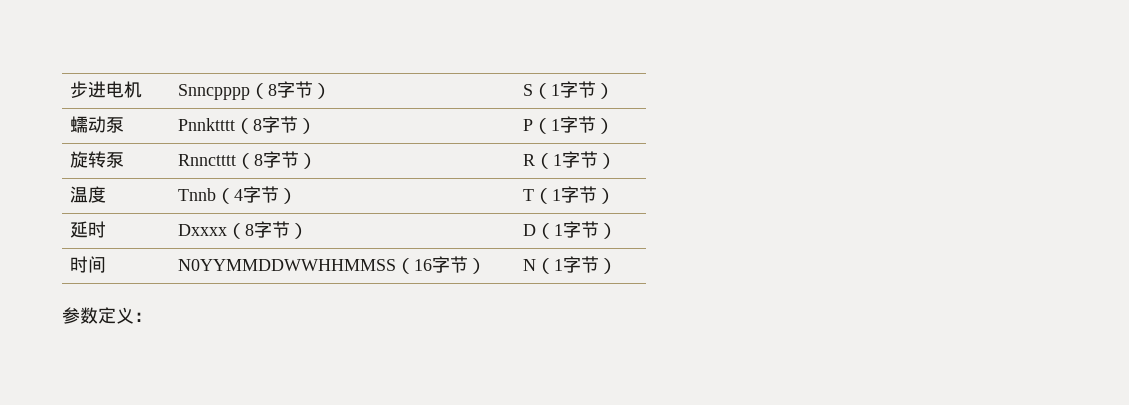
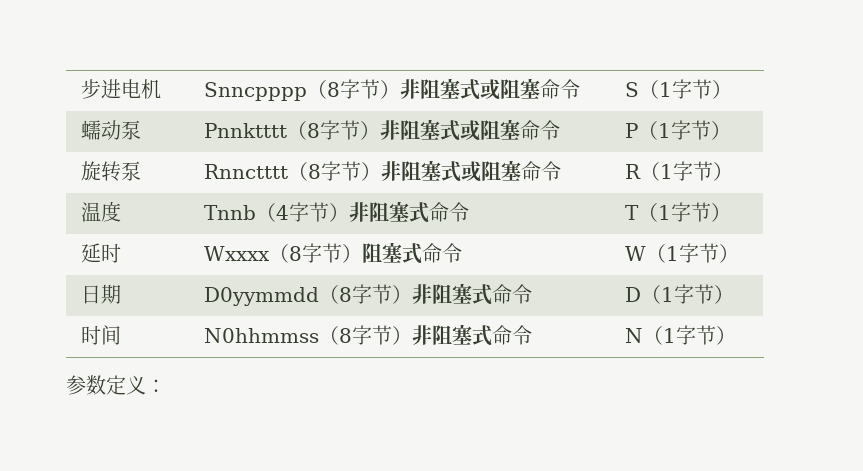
- 步进电机 | Snncpppp（8字节） | S（1字节）
+ 步进电机 | Snncpppp（8字节）非阻塞式或阻塞命令 | S（1字节）
- 蠕动泵 | Pnnktttt（8字节） | P（1字节）
+ 蠕动泵 | Pnnktttt（8字节）非阻塞式或阻塞命令 | P（1字节）
- 旋转泵 | Rnnctttt（8字节） | R（1字节）
+ 旋转泵 | Rnnctttt（8字节）非阻塞式或阻塞命令 | R（1字节）
- 温度 | Tnnb（4字节） | T（1字节）
+ 温度 | Tnnb（4字节）非阻塞式命令 | T（1字节）
- 延时 | Dxxxx（8字节） | D（1字节）
+ 延时 | Wxxxx（8字节）阻塞式命令 | W（1字节）
+ 日期 | D0yymmdd（8字节）非阻塞式命令 | D（1字节）
- 时间 | N0YYMMDDWWHHMMSS（16字节） | N（1字节）
+ 时间 | N0hhmmss（8字节）非阻塞式命令 | N（1字节）

